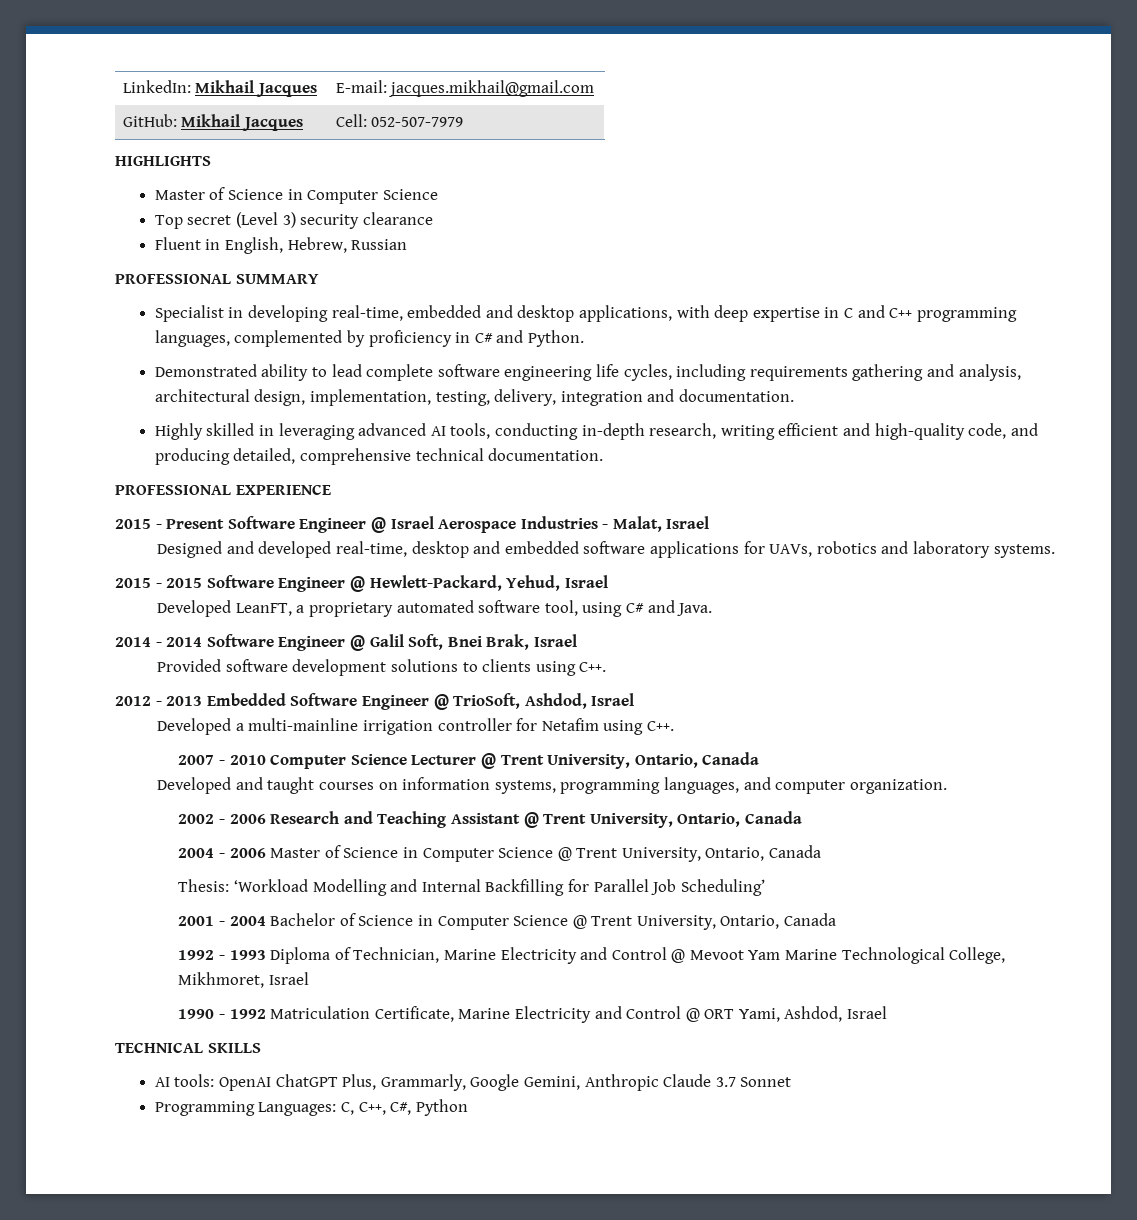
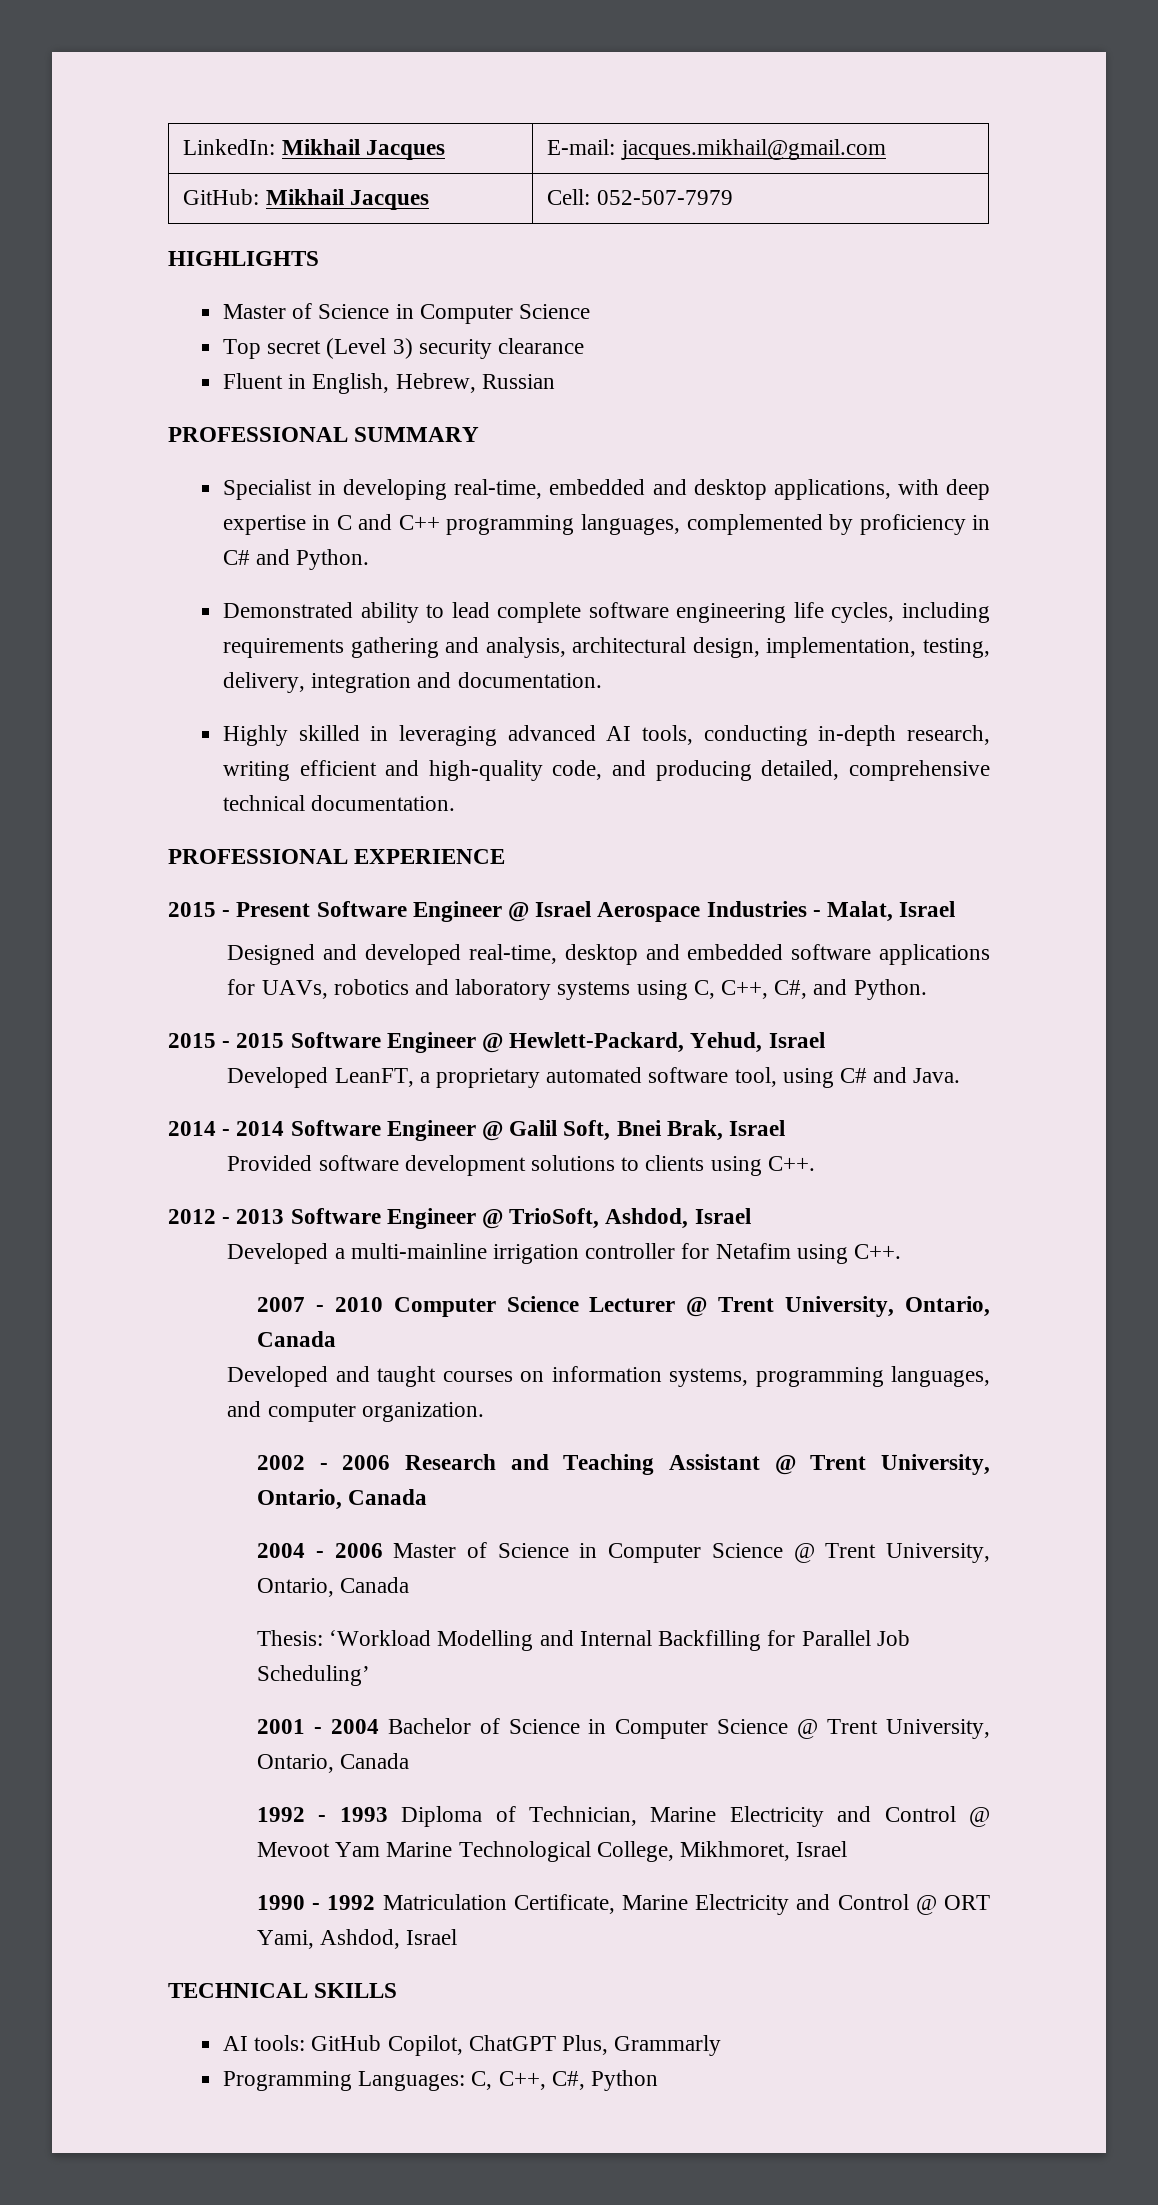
- Designed and developed real-time, desktop and embedded software applications for UAVs, robotics and laboratory systems.
+ Designed and developed real-time, desktop and embedded software applications for UAVs, robotics and laboratory systems using C, C++, C#, and Python.
- 2012 - 2013 Embedded Software Engineer @ TrioSoft, Ashdod, Israel
+ 2012 - 2013 Software Engineer @ TrioSoft, Ashdod, Israel
- AI tools: OpenAI ChatGPT Plus, Grammarly, Google Gemini, Anthropic Claude 3.7 Sonnet
+ AI tools: GitHub Copilot, ChatGPT Plus, Grammarly

